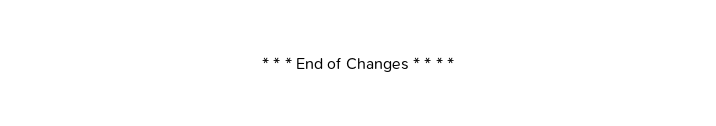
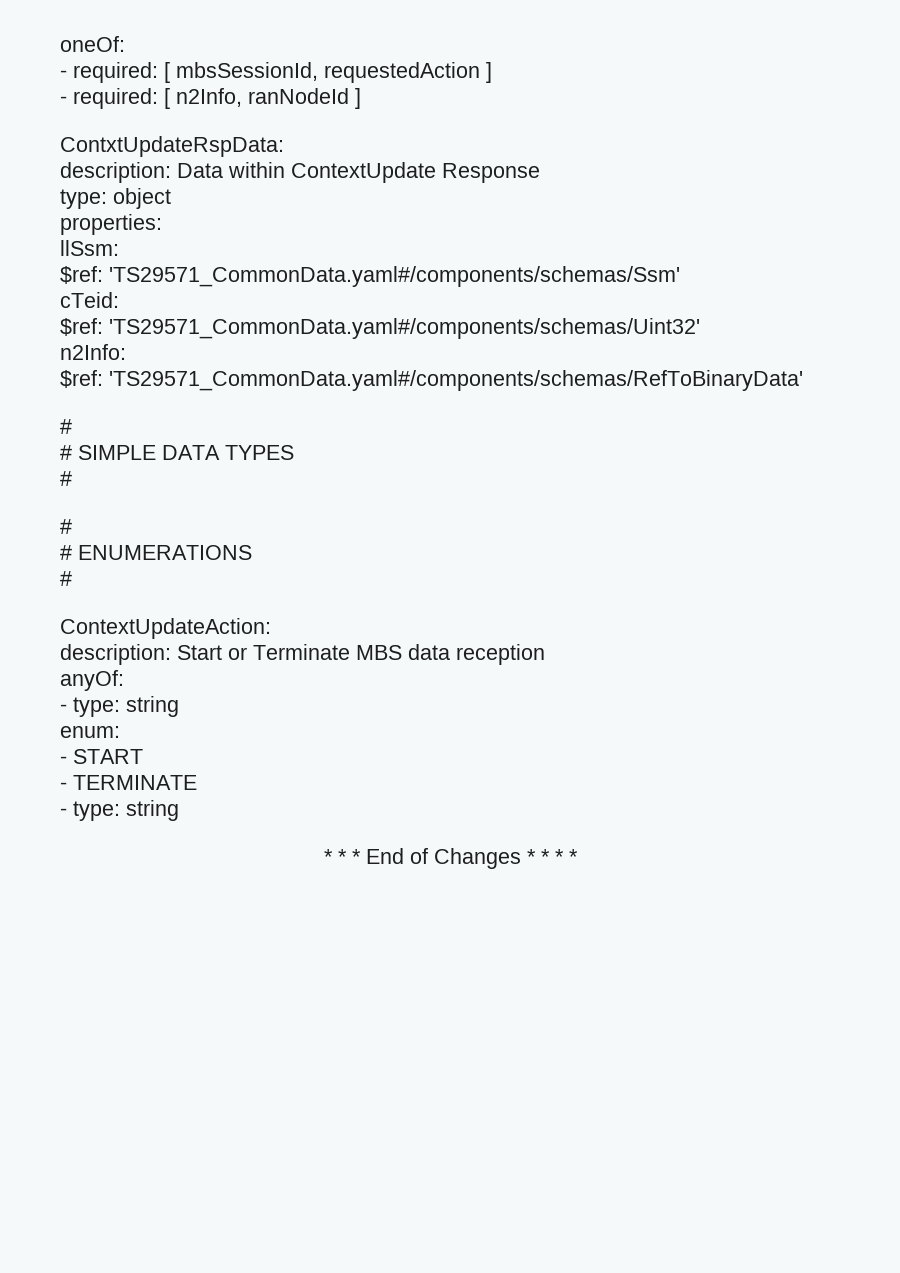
+ oneOf:
+ - required: [ mbsSessionId, requestedAction ]
+ - required: [ n2Info, ranNodeId ]
+ ContxtUpdateRspData:
+ description: Data within ContextUpdate Response
+ type: object
+ properties:
+ llSsm:
+ $ref: 'TS29571_CommonData.yaml#/components/schemas/Ssm'
+ cTeid:
+ $ref: 'TS29571_CommonData.yaml#/components/schemas/Uint32'
+ n2Info:
+ $ref: 'TS29571_CommonData.yaml#/components/schemas/RefToBinaryData'
+ #
+ # SIMPLE DATA TYPES
+ #
+ #
+ # ENUMERATIONS
+ #
+ ContextUpdateAction:
+ description: Start or Terminate MBS data reception
+ anyOf:
+ - type: string
+ enum:
+ - START
+ - TERMINATE
+ - type: string

